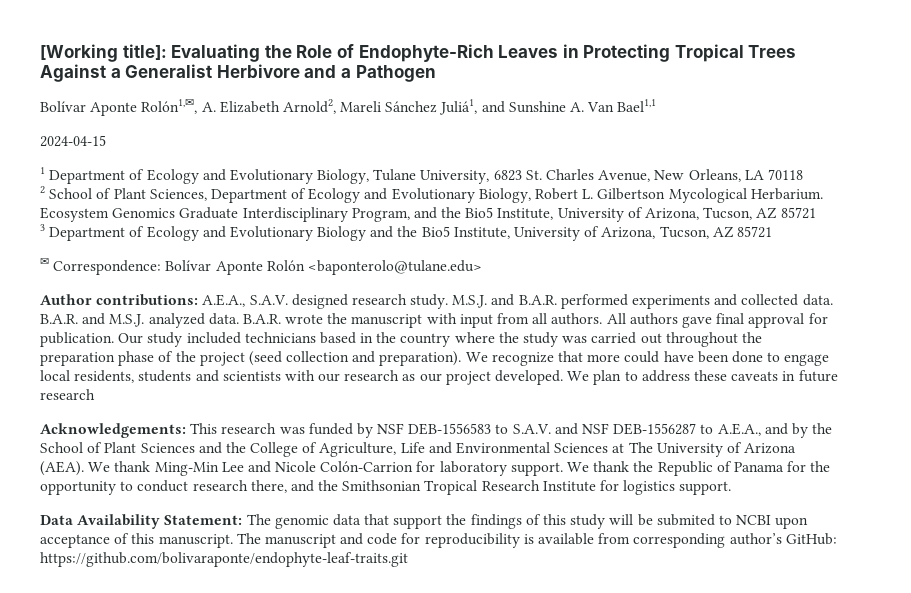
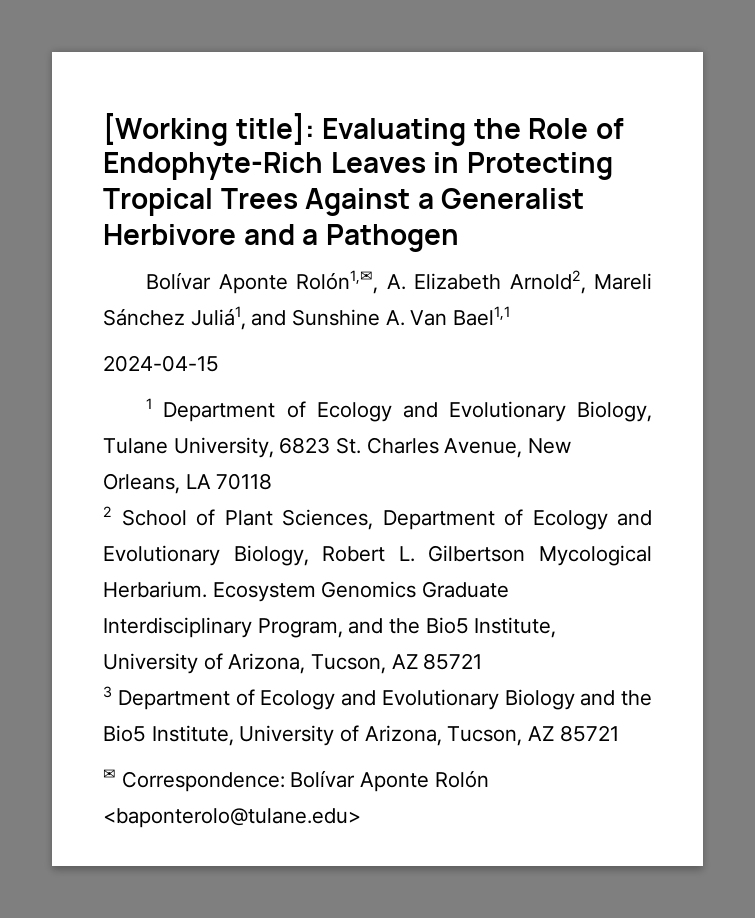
- Author contributions: A.E.A., S.A.V. designed research study. M.S.J. and B.A.R. performed experiments and collected data. B.A.R. and M.S.J. analyzed data. B.A.R. wrote the manuscript with input from all authors. All authors gave final approval for publication. Our study included technicians based in the country where the study was carried out throughout the preparation phase of the project (seed collection and preparation). We recognize that more could have been done to engage local residents, students and scientists with our research as our project developed. We plan to address these caveats in future research
- Acknowledgements: This research was funded by NSF DEB-1556583 to S.A.V. and NSF DEB-1556287 to A.E.A., and by the School of Plant Sciences and the College of Agriculture, Life and Environmental Sciences at The University of Arizona (AEA). We thank Ming-Min Lee and Nicole Colón-Carrion for laboratory support. We thank the Republic of Panama for the opportunity to conduct research there, and the Smithsonian Tropical Research Institute for logistics support.
- Data Availability Statement: The genomic data that support the findings of this study will be submited to NCBI upon acceptance of this manuscript. The manuscript and code for reproducibility is available from corresponding author’s GitHub: https://github.com/bolivaraponte/endophyte-leaf-traits.git

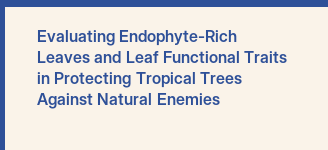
- [Working title]: Evaluating the Role of Endophyte-Rich Leaves in Protecting Tropical Trees Against a Generalist Herbivore and a Pathogen
- Bolívar Aponte Rolón1,✉, A. Elizabeth Arnold2, Mareli Sánchez Juliá1, and Sunshine A. Van Bael1,1
- 2024-04-15
- 1 Department of Ecology and Evolutionary Biology, Tulane University, 6823 St. Charles Avenue, New Orleans, LA 70118
- 2 School of Plant Sciences, Department of Ecology and Evolutionary Biology, Robert L. Gilbertson Mycological Herbarium. Ecosystem Genomics Graduate Interdisciplinary Program, and the Bio5 Institute, University of Arizona, Tucson, AZ 85721
- 3 Department of Ecology and Evolutionary Biology and the Bio5 Institute, University of Arizona, Tucson, AZ 85721
- ✉ Correspondence: Bolívar Aponte Rolón <baponterolo@tulane.edu>
+ Evaluating Endophyte-Rich Leaves and Leaf Functional Traits in Protecting Tropical Trees Against Natural Enemies

